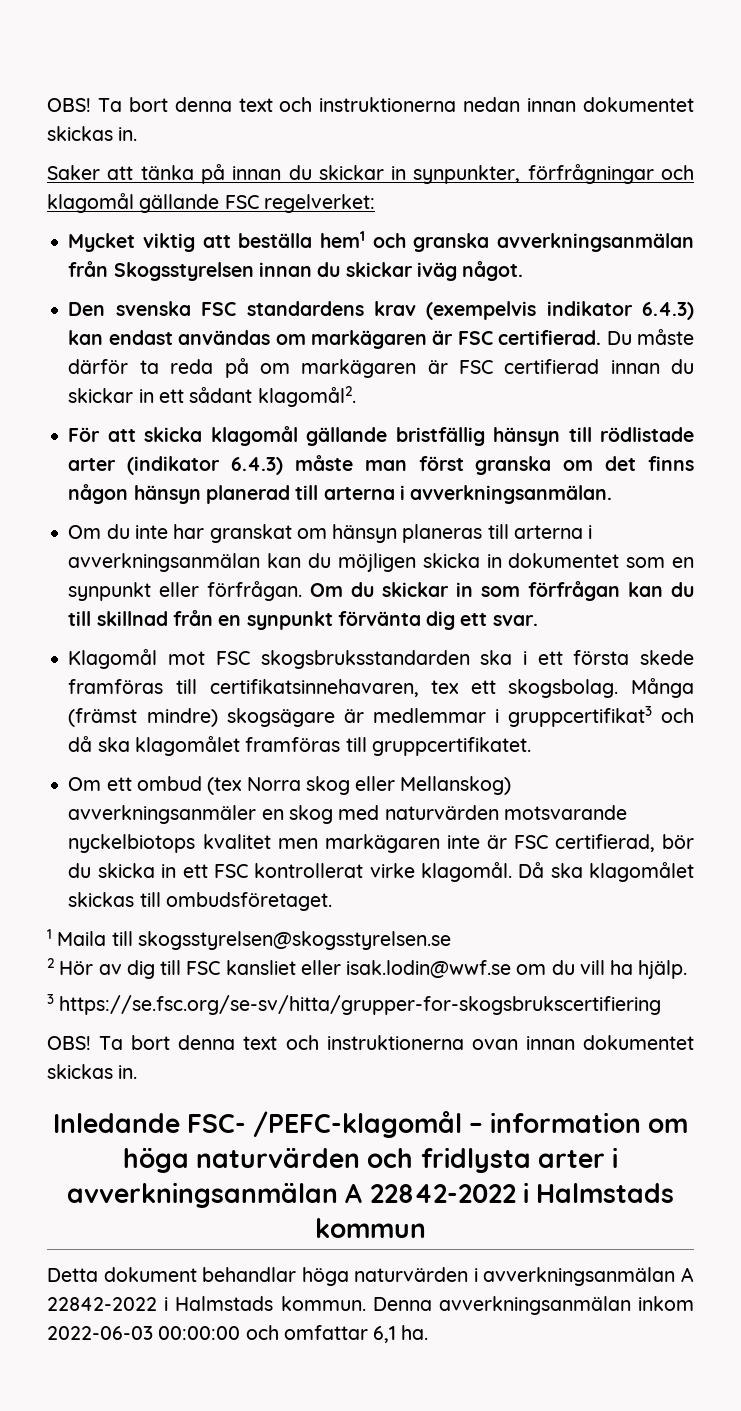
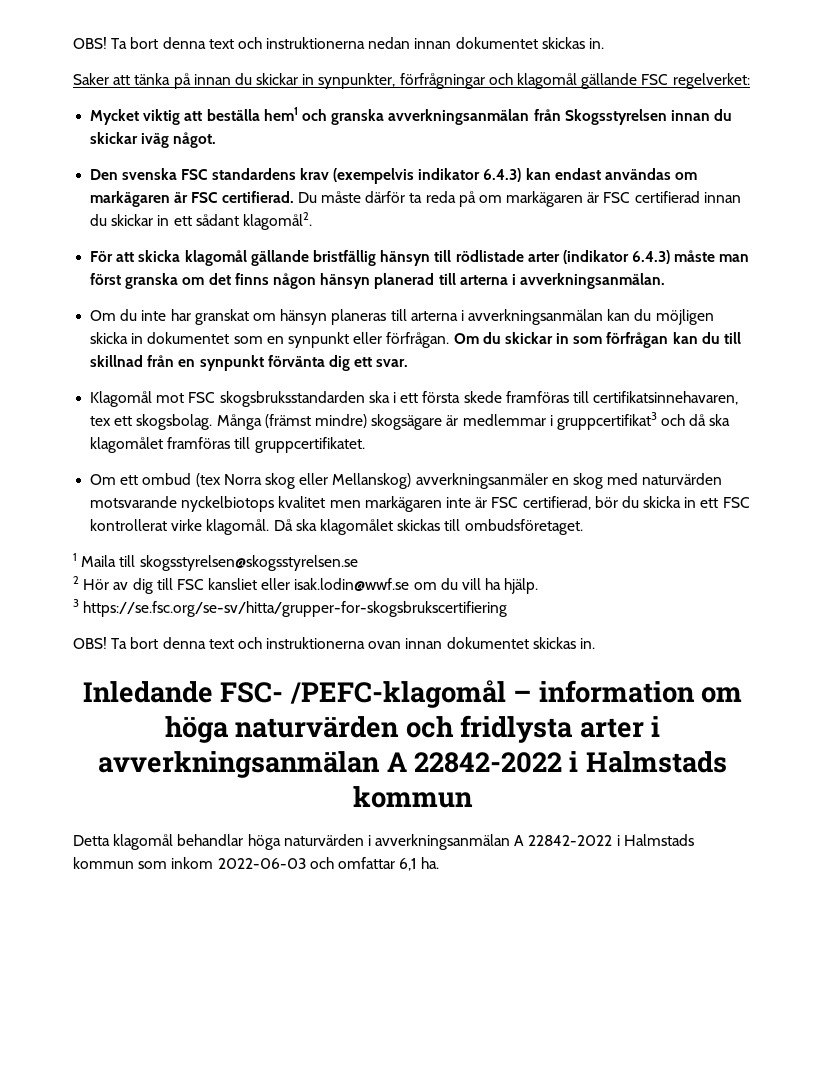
- Detta dokument behandlar höga naturvärden i avverkningsanmälan A 22842-2022 i Halmstads kommun. Denna avverkningsanmälan inkom 2022-06-03 00:00:00 och omfattar 6,1 ha.
+ Detta klagomål behandlar höga naturvärden i avverkningsanmälan A 22842-2022 i Halmstads kommun som inkom 2022-06-03 och omfattar 6,1 ha.

